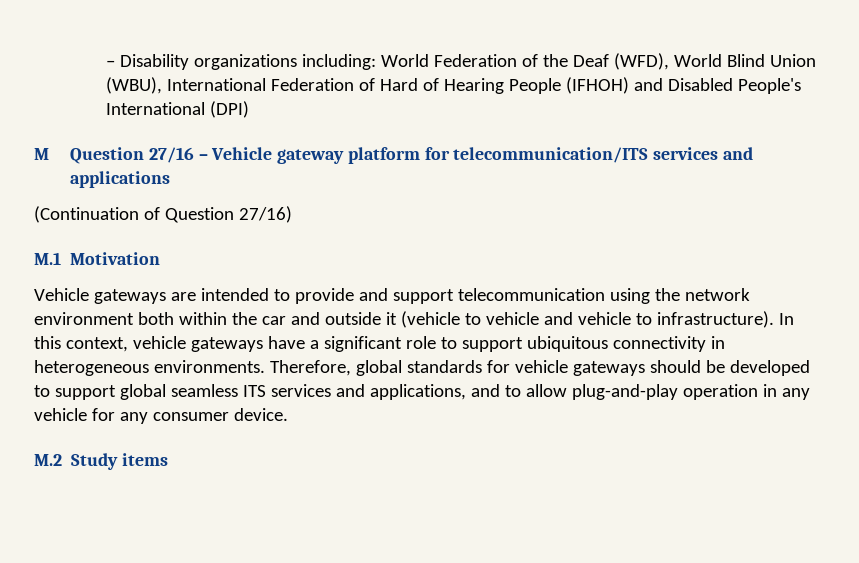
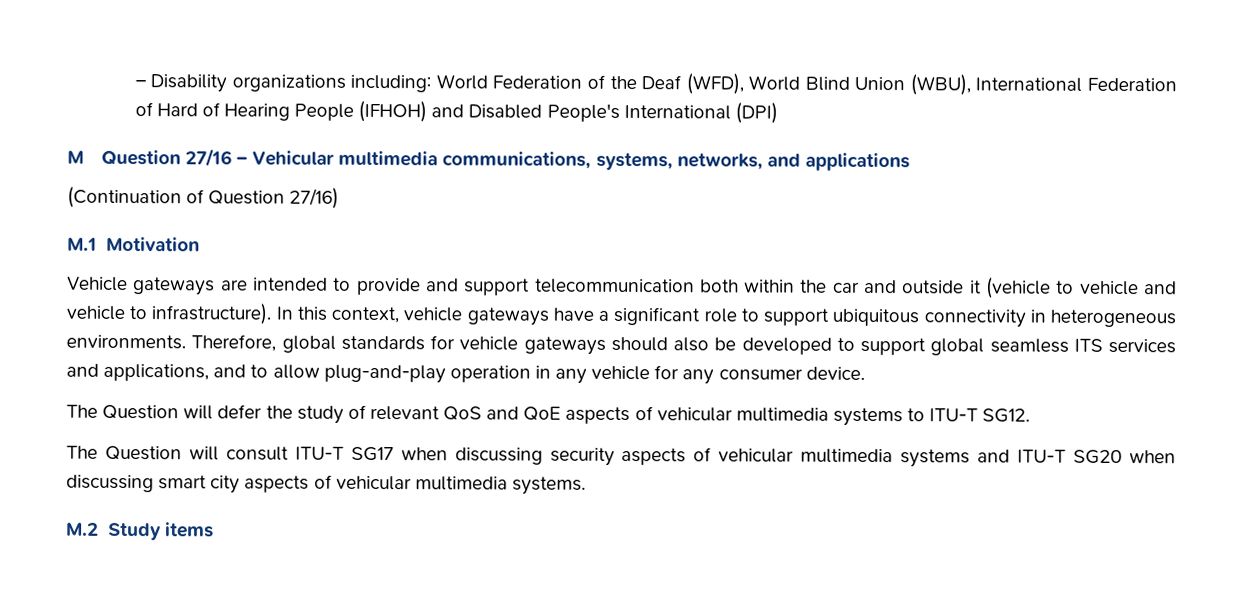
- M Question 27/16 – Vehicle gateway platform for telecommunication/ITS services and applications
+ M Question 27/16 – Vehicular multimedia communications, systems, networks, and applications
- Vehicle gateways are intended to provide and support telecommunication using the network environment both within the car and outside it (vehicle to vehicle and vehicle to infrastructure).
+ Vehicle gateways are intended to provide and support telecommunication both within the car and outside it (vehicle to vehicle and vehicle to infrastructure).
- Therefore, global standards for vehicle gateways should be developed to support global seamless ITS services and applications, and to allow plug-and-play operation in any vehicle for any consumer device.
+ Therefore, global standards for vehicle gateways should also be developed to support global seamless ITS services and applications, and to allow plug-and-play operation in any vehicle for any consumer device.
+ The Question will defer the study of relevant QoS and QoE aspects of vehicular multimedia systems to ITU-T SG12.
+ The Question will consult ITU-T SG17 when discussing security aspects of vehicular multimedia systems and ITU-T SG20 when discussing smart city aspects of vehicular multimedia systems.

